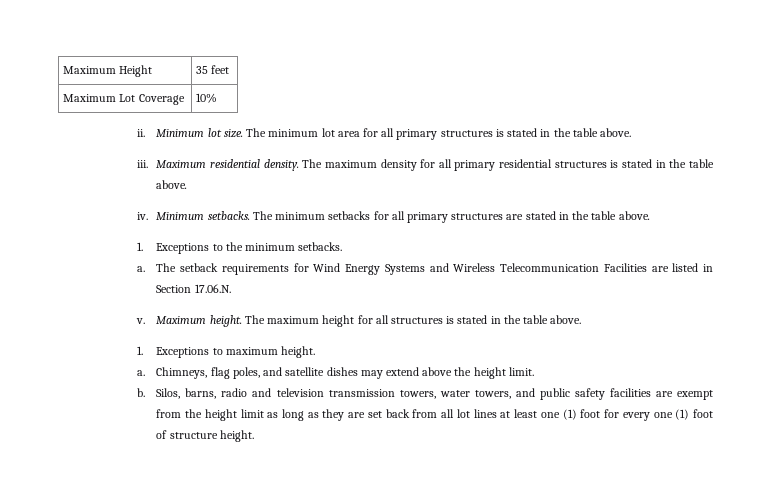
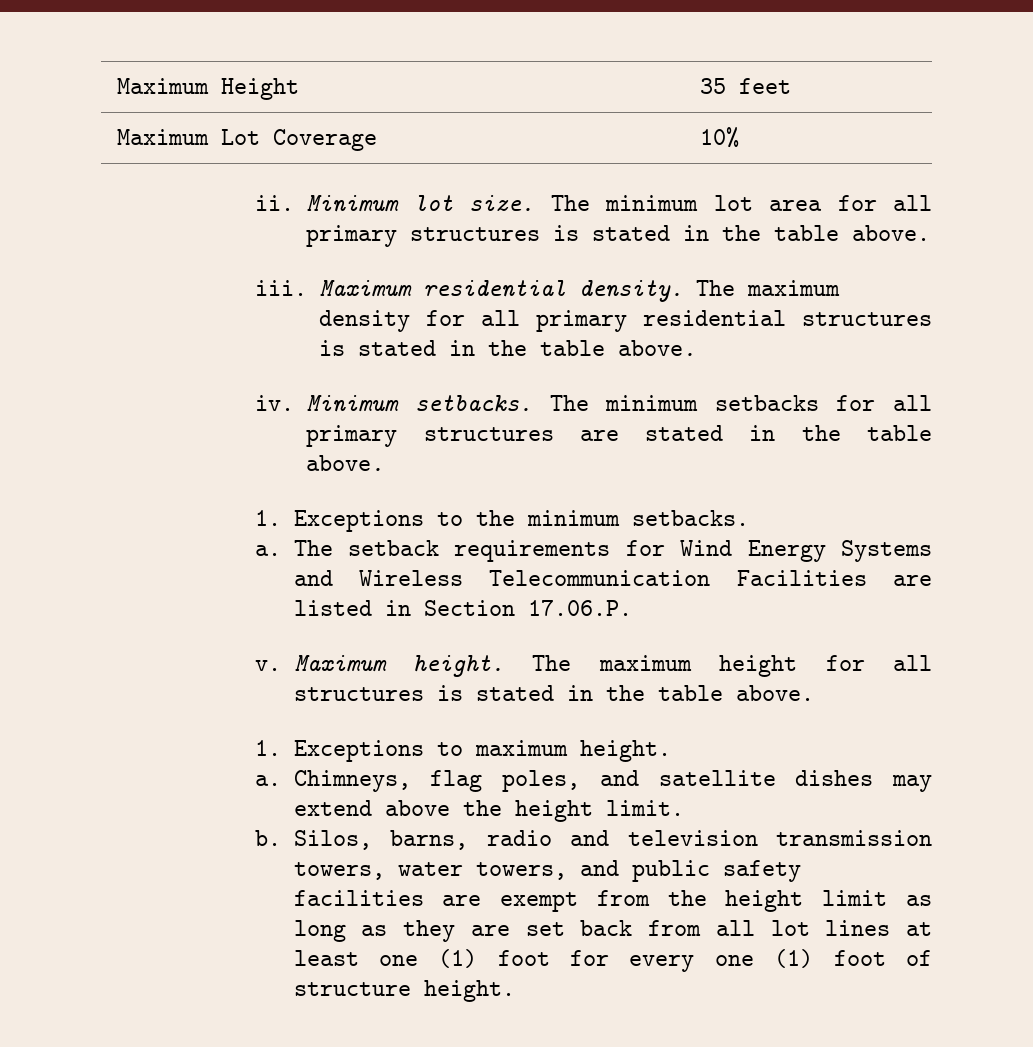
- The setback requirements for Wind Energy Systems and Wireless Telecommunication Facilities are listed in Section 17.06.N.
+ The setback requirements for Wind Energy Systems and Wireless Telecommunication Facilities are listed in Section 17.06.P.

